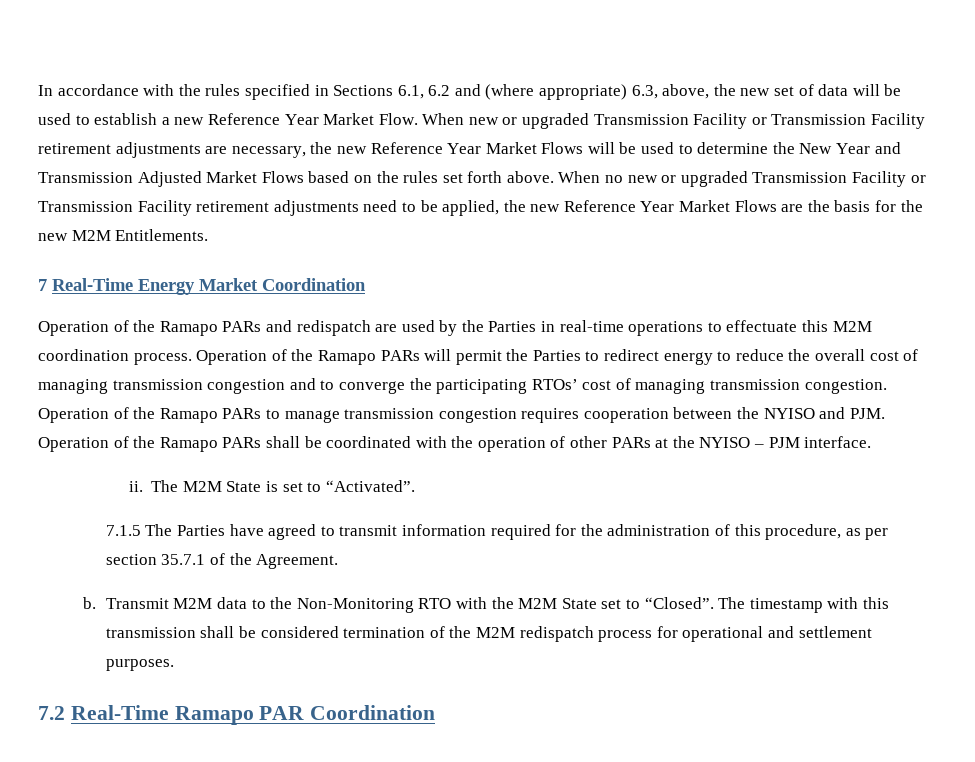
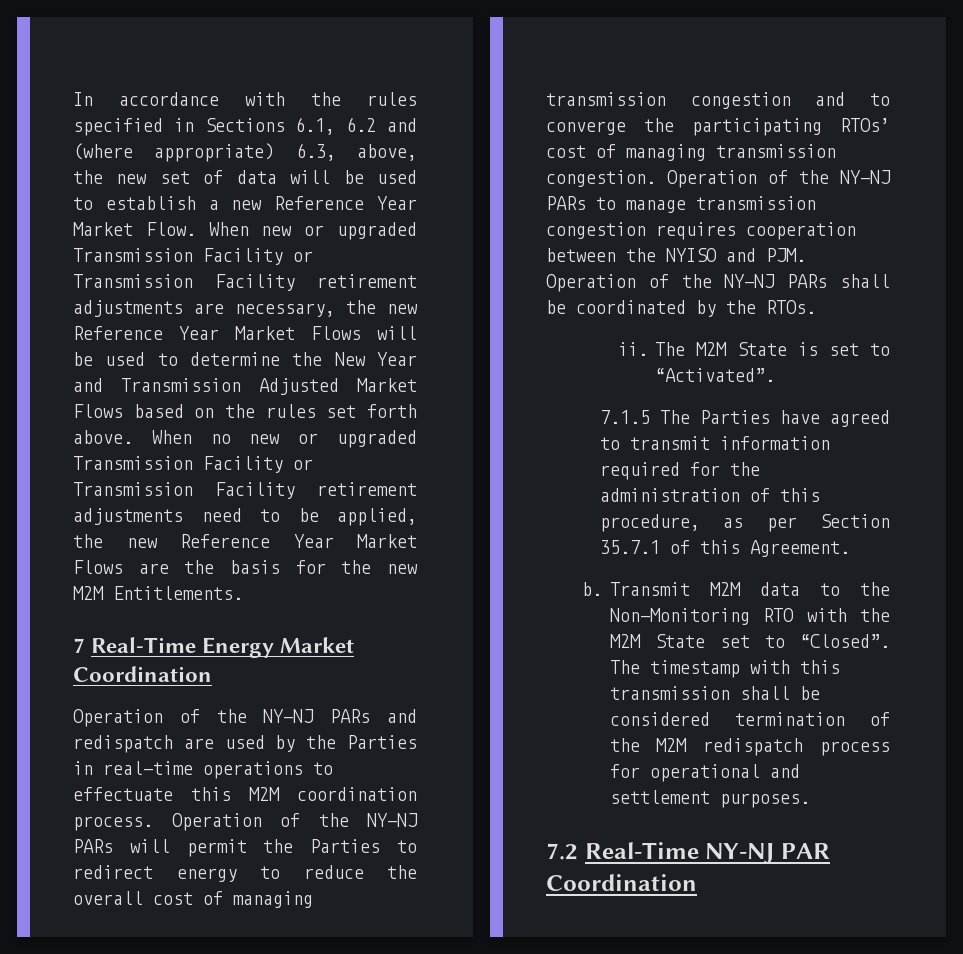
- Operation of the Ramapo PARs and redispatch are used by the Parties in real-time operations to effectuate this M2M coordination process.
+ Operation of the NY-NJ PARs and redispatch are used by the Parties in real-time operations to effectuate this M2M coordination process.
- Operation of the Ramapo PARs will permit the Parties to redirect energy to reduce the overall cost of managing transmission congestion and to converge the participating RTOs’ cost of managing transmission congestion.
+ Operation of the NY-NJ PARs will permit the Parties to redirect energy to reduce the overall cost of managing transmission congestion and to converge the participating RTOs’ cost of managing transmission congestion.
- Operation of the Ramapo PARs to manage transmission congestion requires cooperation between the NYISO and PJM. Operation of the Ramapo PARs shall be coordinated with the operation of other PARs at the NYISO – PJM interface.
+ Operation of the NY-NJ PARs to manage transmission congestion requires cooperation between the NYISO and PJM. Operation of the NY-NJ PARs shall be coordinated by the RTOs.
- 7.1.5 The Parties have agreed to transmit information required for the administration of this procedure, as per section 35.7.1 of the Agreement.
+ 7.1.5 The Parties have agreed to transmit information required for the administration of this procedure, as per Section 35.7.1 of this Agreement.
- 7.2 Real-Time Ramapo PAR Coordination
+ 7.2 Real-Time NY-NJ PAR Coordination

